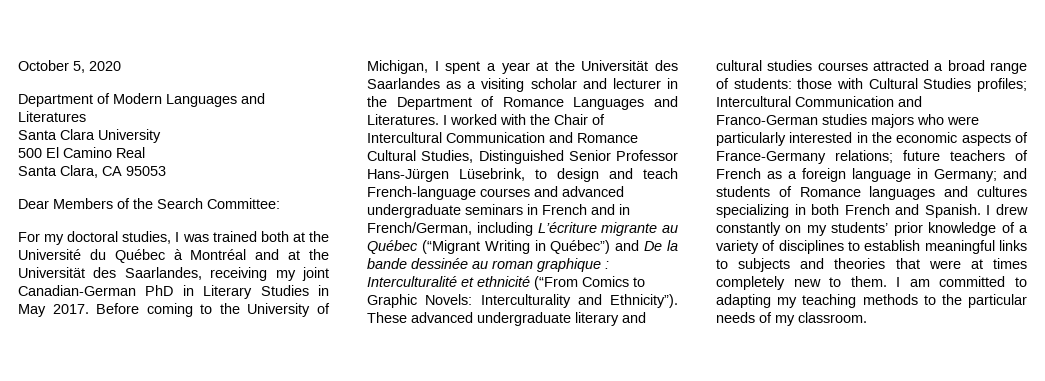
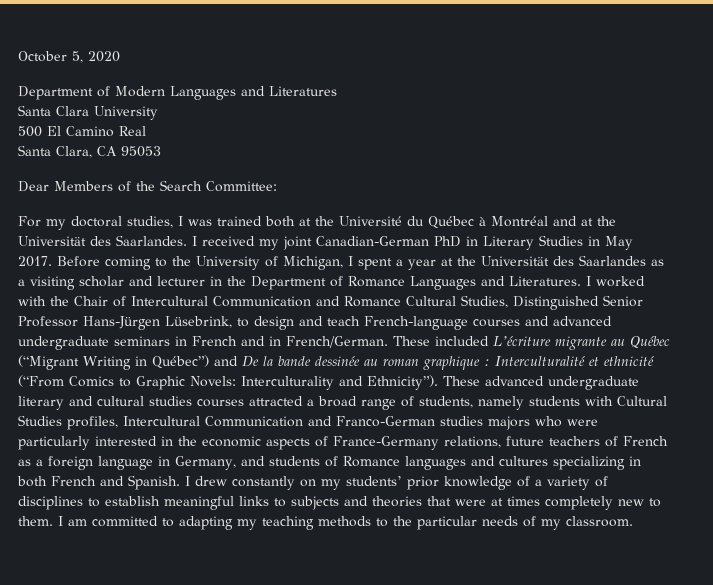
- For my doctoral studies, I was trained both at the Université du Québec à Montréal and at the Universität des Saarlandes, receiving my joint Canadian-German PhD in Literary Studies in May 2017.
+ For my doctoral studies, I was trained both at the Université du Québec à Montréal and at the Universität des Saarlandes. I received my joint Canadian-German PhD in Literary Studies in May 2017.
- I worked with the Chair of Intercultural Communication and Romance Cultural Studies, Distinguished Senior Professor Hans-Jürgen Lüsebrink, to design and teach French-language courses and advanced undergraduate seminars in French and in French/German, including L’écriture migrante au Québec (“Migrant Writing in Québec”) and De la bande dessinée au roman graphique : Interculturalité et ethnicité (“From Comics to Graphic Novels: Interculturality and Ethnicity”).
+ I worked with the Chair of Intercultural Communication and Romance Cultural Studies, Distinguished Senior Professor Hans-Jürgen Lüsebrink, to design and teach French-language courses and advanced undergraduate seminars in French and in French/German. These included L’écriture migrante au Québec (“Migrant Writing in Québec”) and De la bande dessinée au roman graphique : Interculturalité et ethnicité (“From Comics to Graphic Novels: Interculturality and Ethnicity”).
- These advanced undergraduate literary and cultural studies courses attracted a broad range of students: those with Cultural Studies profiles; Intercultural Communication and Franco-German studies majors who were particularly interested in the economic aspects of France-Germany relations; future teachers of French as a foreign language in Germany; and students of Romance languages and cultures specializing in both French and Spanish.
+ These advanced undergraduate literary and cultural studies courses attracted a broad range of students, namely students with Cultural Studies profiles, Intercultural Communication and Franco-German studies majors who were particularly interested in the economic aspects of France-Germany relations, future teachers of French as a foreign language in Germany, and students of Romance languages and cultures specializing in both French and Spanish.

